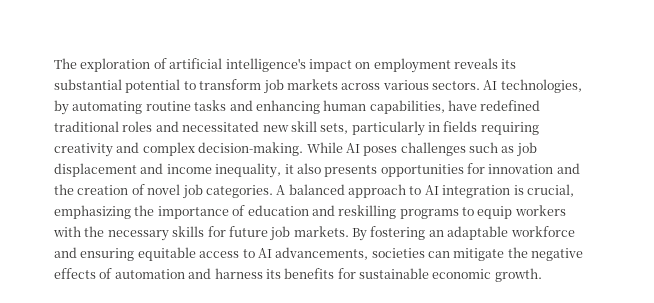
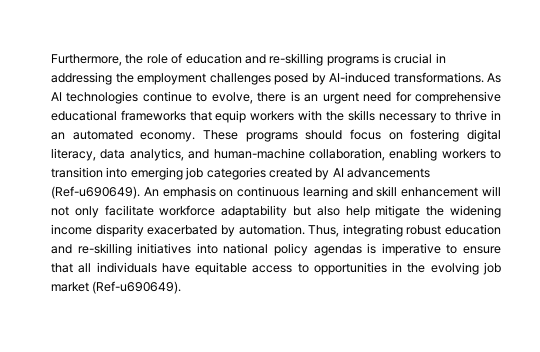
- The exploration of artificial intelligence's impact on employment reveals its substantial potential to transform job markets across various sectors. AI technologies, by automating routine tasks and enhancing human capabilities, have redefined traditional roles and necessitated new skill sets, particularly in fields requiring creativity and complex decision-making. While AI poses challenges such as job displacement and income inequality, it also presents opportunities for innovation and the creation of novel job categories. A balanced approach to AI integration is crucial, emphasizing the importance of education and reskilling programs to equip workers with the necessary skills for future job markets. By fostering an adaptable workforce and ensuring equitable access to AI advancements, societies can mitigate the negative effects of automation and harness its benefits for sustainable economic growth.
+ Furthermore, the role of education and re-skilling programs is crucial in addressing the employment challenges posed by AI-induced transformations. As AI technologies continue to evolve, there is an urgent need for comprehensive educational frameworks that equip workers with the skills necessary to thrive in an automated economy. These programs should focus on fostering digital literacy, data analytics, and human-machine collaboration, enabling workers to transition into emerging job categories created by AI advancements (Ref-u690649). An emphasis on continuous learning and skill enhancement will not only facilitate workforce adaptability but also help mitigate the widening income disparity exacerbated by automation. Thus, integrating robust education and re-skilling initiatives into national policy agendas is imperative to ensure that all individuals have equitable access to opportunities in the evolving job market (Ref-u690649).

